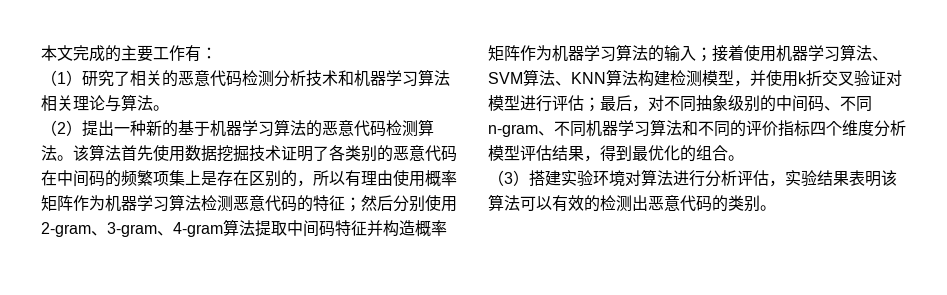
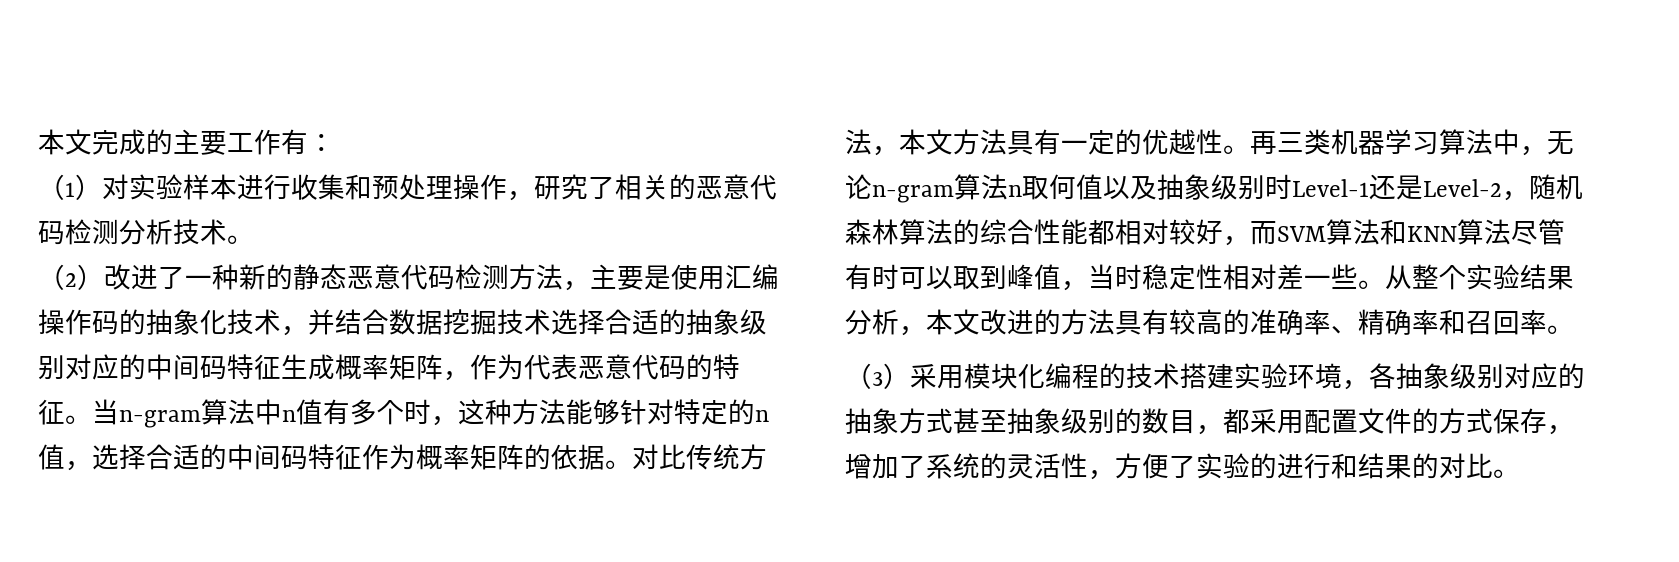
- （1）研究了相关的恶意代码检测分析技术和机器学习算法相关理论与算法。
+ （1）对实验样本进行收集和预处理操作，研究了相关的恶意代码检测分析技术。
- （2）提出一种新的基于机器学习算法的恶意代码检测算法。该算法首先使用数据挖掘技术证明了各类别的恶意代码在中间码的频繁项集上是存在区别的，所以有理由使用概率矩阵作为机器学习算法检测恶意代码的特征；然后分别使用2-gram、3-gram、4-gram算法提取中间码特征并构造概率矩阵作为机器学习算法的输入；接着使用机器学习算法、SVM算法、KNN算法构建检测模型，并使用k折交叉验证对模型进行评估；最后，对不同抽象级别的中间码、不同n-gram、不同机器学习算法和不同的评价指标四个维度分析模型评估结果，得到最优化的组合。
- （3）搭建实验环境对算法进行分析评估，实验结果表明该算法可以有效的检测出恶意代码的类别。
+ （2）改进了一种新的静态恶意代码检测方法，主要是使用汇编操作码的抽象化技术，并结合数据挖掘技术选择合适的抽象级别对应的中间码特征生成概率矩阵，作为代表恶意代码的特征。当n-gram算法中n值有多个时，这种方法能够针对特定的n值，选择合适的中间码特征作为概率矩阵的依据。对比传统方法，本文方法具有一定的优越性。再三类机器学习算法中，无论n-gram算法n取何值以及抽象级别时Level-1还是Level-2，随机森林算法的综合性能都相对较好，而SVM算法和KNN算法尽管有时可以取到峰值，当时稳定性相对差一些。从整个实验结果分析，本文改进的方法具有较高的准确率、精确率和召回率。
+ （3）采用模块化编程的技术搭建实验环境，各抽象级别对应的抽象方式甚至抽象级别的数目，都采用配置文件的方式保存，增加了系统的灵活性，方便了实验的进行和结果的对比。

